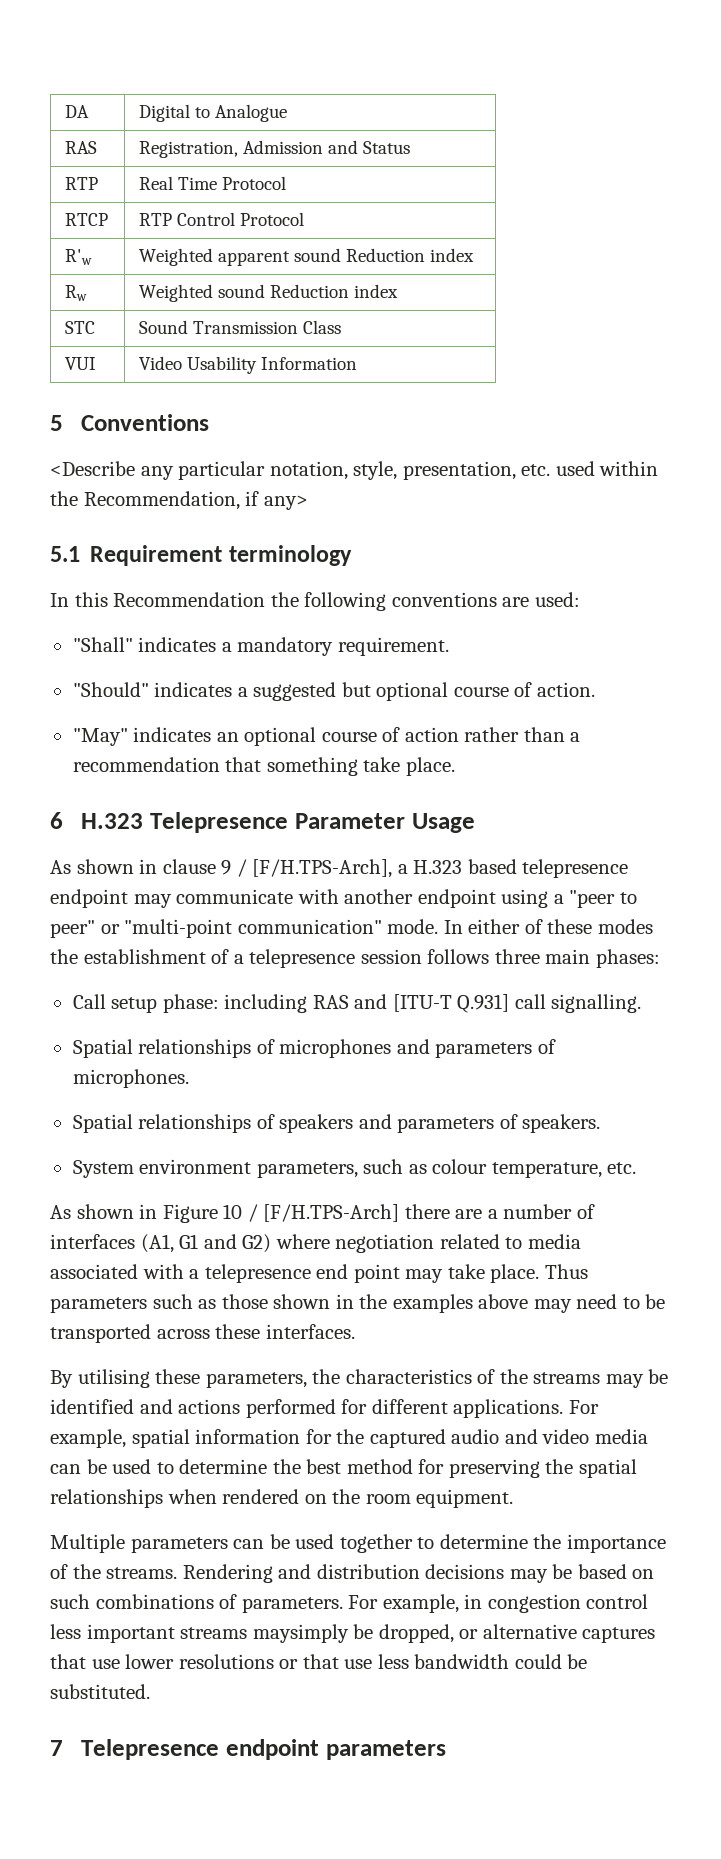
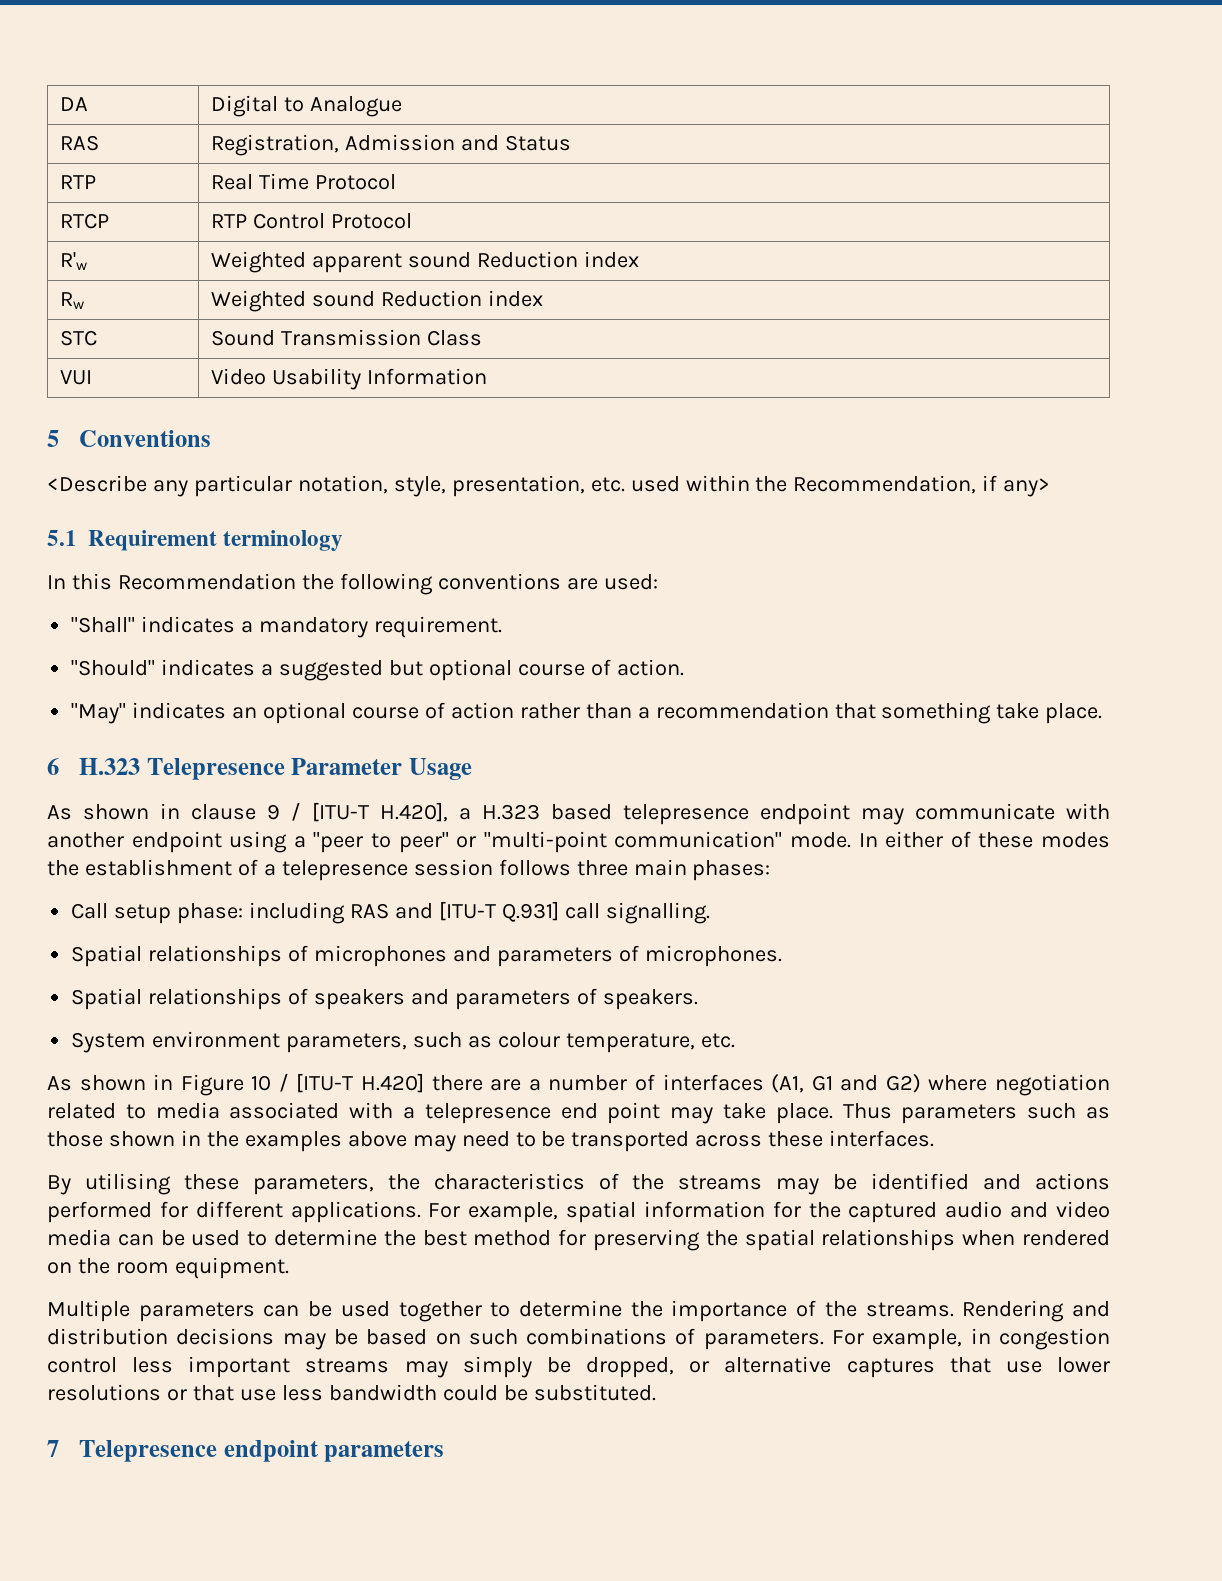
- As shown in clause 9 / [F/H.TPS-Arch], a H.323 based telepresence endpoint may communicate with another endpoint using a "peer to peer" or "multi-point communication" mode.
+ As shown in clause 9 / [ITU-T H.420], a H.323 based telepresence endpoint may communicate with another endpoint using a "peer to peer" or "multi-point communication" mode.
- As shown in Figure 10 / [F/H.TPS-Arch] there are a number of interfaces (A1, G1 and G2) where negotiation related to media associated with a telepresence end point may take place.
+ As shown in Figure 10 / [ITU-T H.420] there are a number of interfaces (A1, G1 and G2) where negotiation related to media associated with a telepresence end point may take place.
- For example, in congestion control less important streams maysimply be dropped, or alternative captures that use lower resolutions or that use less bandwidth could be substituted.
+ For example, in congestion control less important streams may simply be dropped, or alternative captures that use lower resolutions or that use less bandwidth could be substituted.

